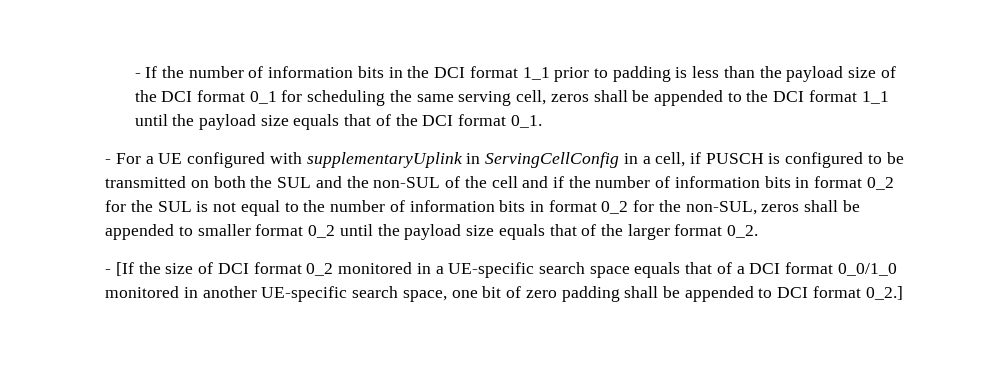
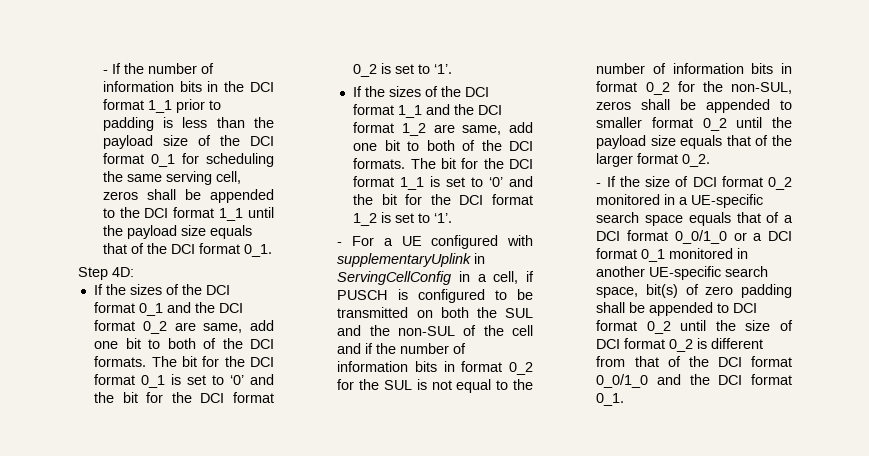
+ Step 4D:
+ If the sizes of the DCI format 0_1 and the DCI format 0_2 are same, add one bit to both of the DCI formats. The bit for the DCI format 0_1 is set to ‘0’ and the bit for the DCI format 0_2 is set to ‘1’.
+ If the sizes of the DCI format 1_1 and the DCI format 1_2 are same, add one bit to both of the DCI formats. The bit for the DCI format 1_1 is set to ‘0’ and the bit for the DCI format 1_2 is set to ‘1’.
- - [If the size of DCI format 0_2 monitored in a UE-specific search space equals that of a DCI format 0_0/1_0 monitored in another UE-specific search space, one bit of zero padding shall be appended to DCI format 0_2.]
+ - If the size of DCI format 0_2 monitored in a UE-specific search space equals that of a DCI format 0_0/1_0 or a DCI format 0_1 monitored in another UE-specific search space, bit(s) of zero padding shall be appended to DCI format 0_2 until the size of DCI format 0_2 is different from that of the DCI format 0_0/1_0 and the DCI format 0_1.

